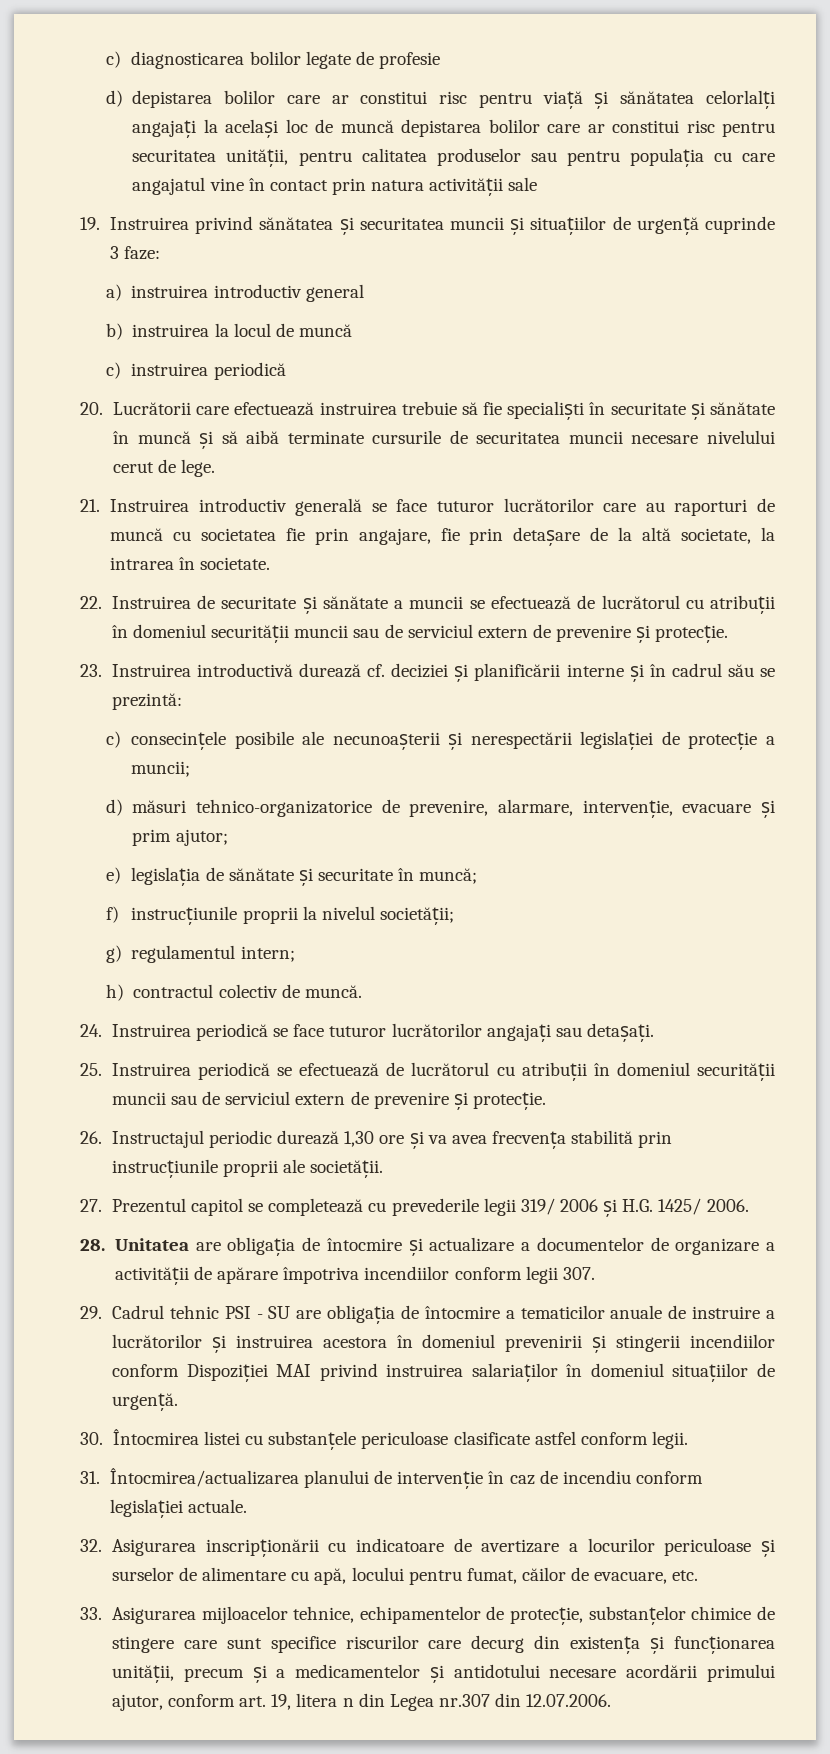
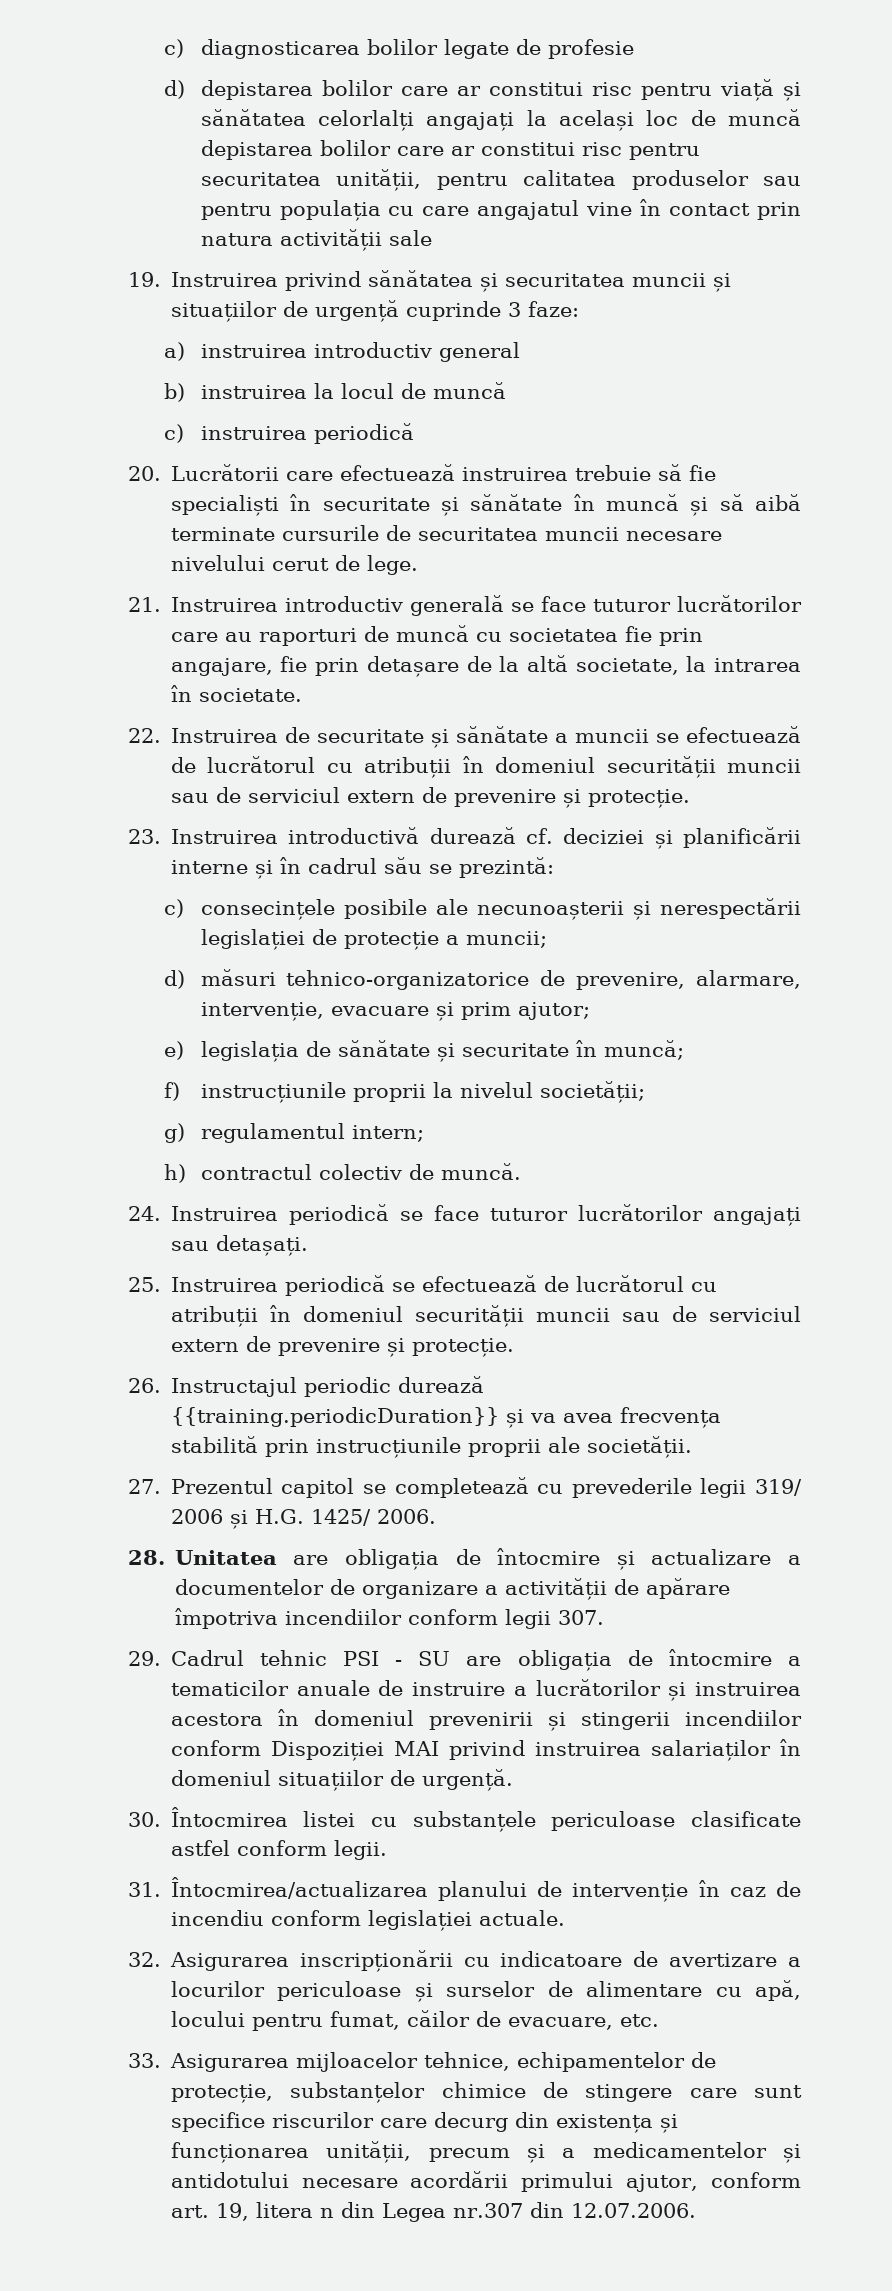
- 26. Instructajul periodic durează 1,30 ore și va avea frecvența stabilită prin instrucțiunile proprii ale societății.
+ 26. Instructajul periodic durează {{training.periodicDuration}} și va avea frecvența stabilită prin instrucțiunile proprii ale societății.

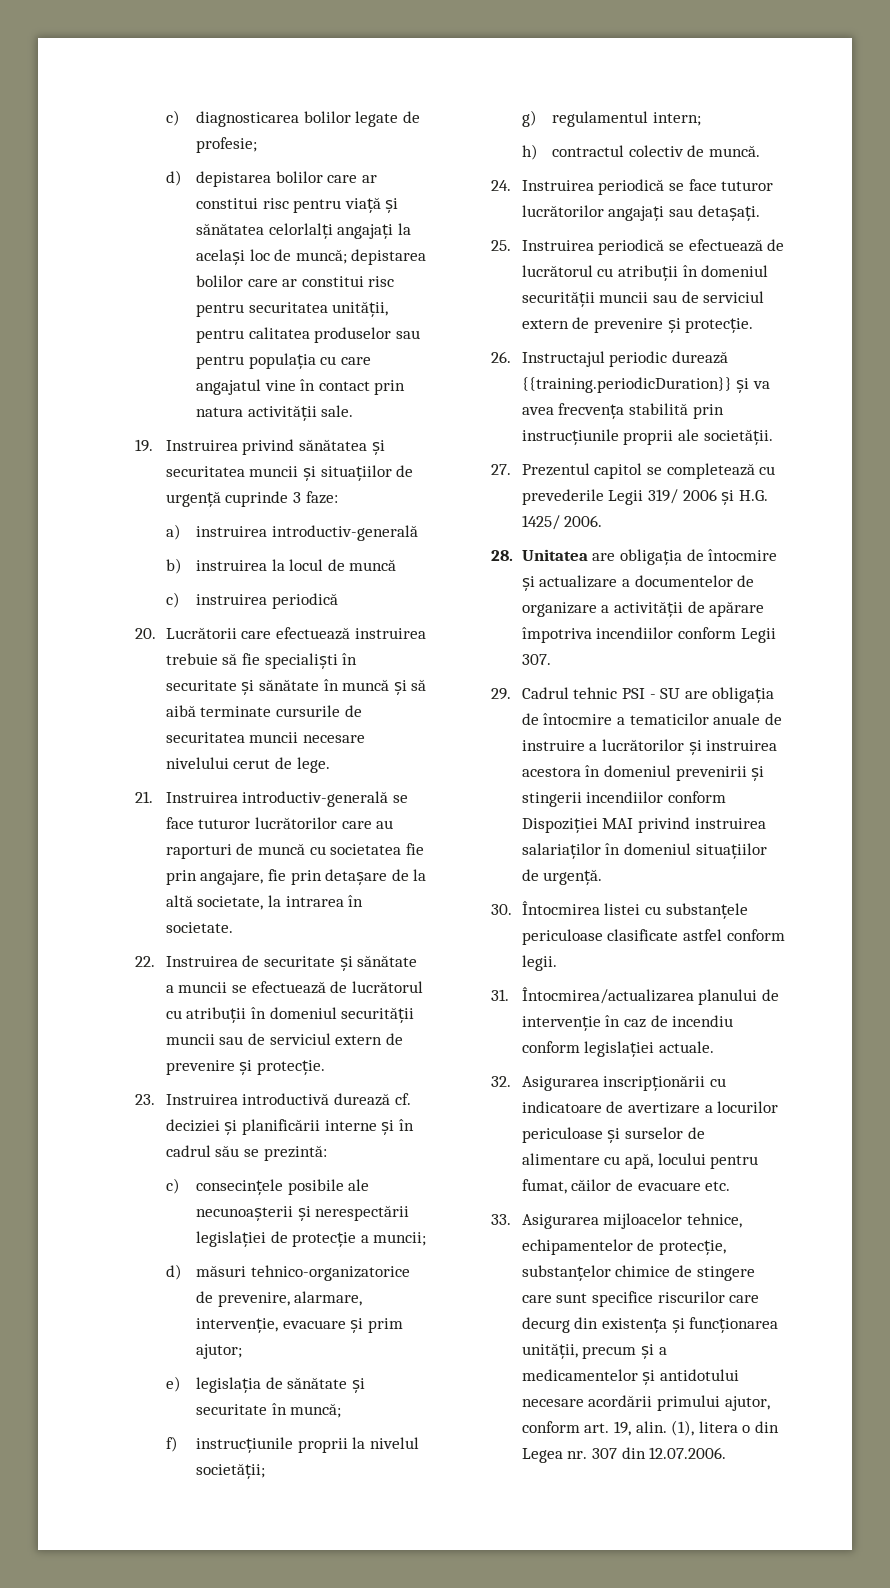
- c) diagnosticarea bolilor legate de profesie
+ c) diagnosticarea bolilor legate de profesie;
- d) depistarea bolilor care ar constitui risc pentru viață și sănătatea celorlalți angajați la același loc de muncă depistarea bolilor care ar constitui risc pentru securitatea unității, pentru calitatea produselor sau pentru populația cu care angajatul vine în contact prin natura activității sale
+ d) depistarea bolilor care ar constitui risc pentru viață și sănătatea celorlalți angajați la același loc de muncă; depistarea bolilor care ar constitui risc pentru securitatea unității, pentru calitatea produselor sau pentru populația cu care angajatul vine în contact prin natura activității sale.
- a) instruirea introductiv general
+ a) instruirea introductiv-generală
- 21. Instruirea introductiv generală se face tuturor lucrătorilor care au raporturi de muncă cu societatea fie prin angajare, fie prin detașare de la altă societate, la intrarea în societate.
+ 21. Instruirea introductiv-generală se face tuturor lucrătorilor care au raporturi de muncă cu societatea fie prin angajare, fie prin detașare de la altă societate, la intrarea în societate.
- 27. Prezentul capitol se completează cu prevederile legii 319/ 2006 și H.G. 1425/ 2006.
+ 27. Prezentul capitol se completează cu prevederile Legii 319/ 2006 și H.G. 1425/ 2006.
- 28. Unitatea are obligația de întocmire și actualizare a documentelor de organizare a activității de apărare împotriva incendiilor conform legii 307.
+ 28. Unitatea are obligația de întocmire și actualizare a documentelor de organizare a activității de apărare împotriva incendiilor conform Legii 307.
- 32. Asigurarea inscripționării cu indicatoare de avertizare a locurilor periculoase și surselor de alimentare cu apă, locului pentru fumat, căilor de evacuare, etc.
+ 32. Asigurarea inscripționării cu indicatoare de avertizare a locurilor periculoase și surselor de alimentare cu apă, locului pentru fumat, căilor de evacuare etc.
- 33. Asigurarea mijloacelor tehnice, echipamentelor de protecție, substanțelor chimice de stingere care sunt specifice riscurilor care decurg din existența și funcționarea unității, precum și a medicamentelor și antidotului necesare acordării primului ajutor, conform art. 19, litera n din Legea nr.307 din 12.07.2006.
+ 33. Asigurarea mijloacelor tehnice, echipamentelor de protecție, substanțelor chimice de stingere care sunt specifice riscurilor care decurg din existența și funcționarea unității, precum și a medicamentelor și antidotului necesare acordării primului ajutor, conform art. 19, alin. (1), litera o din Legea nr. 307 din 12.07.2006.

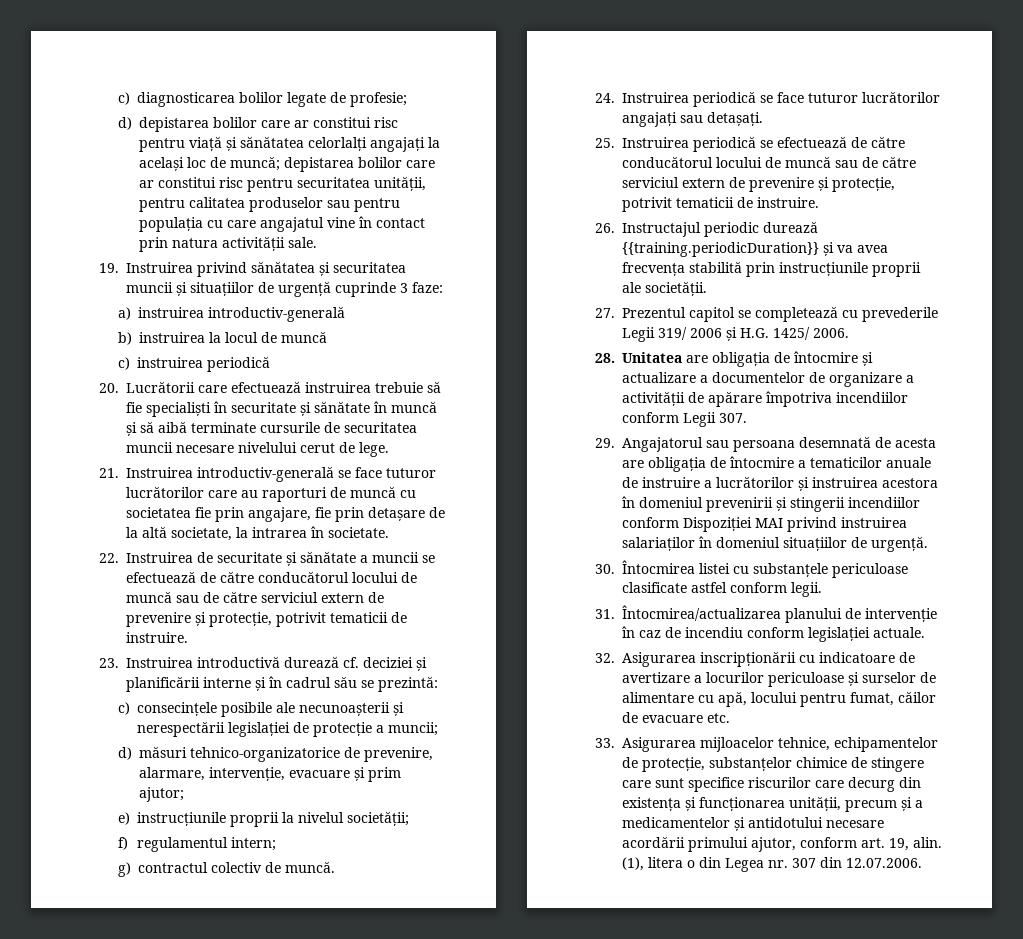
- 22. Instruirea de securitate și sănătate a muncii se efectuează de lucrătorul cu atribuții în domeniul securității muncii sau de serviciul extern de prevenire și protecție.
+ 22. Instruirea de securitate și sănătate a muncii se efectuează de către conducătorul locului de muncă sau de către serviciul extern de prevenire și protecție, potrivit tematicii de instruire.
- e) legislația de sănătate și securitate în muncă;
- f) instrucțiunile proprii la nivelul societății;
+ e) instrucțiunile proprii la nivelul societății;
- g) regulamentul intern;
+ f) regulamentul intern;
- h) contractul colectiv de muncă.
+ g) contractul colectiv de muncă.
- 25. Instruirea periodică se efectuează de lucrătorul cu atribuții în domeniul securității muncii sau de serviciul extern de prevenire și protecție.
+ 25. Instruirea periodică se efectuează de către conducătorul locului de muncă sau de către serviciul extern de prevenire și protecție, potrivit tematicii de instruire.
- 29. Cadrul tehnic PSI - SU are obligația de întocmire a tematicilor anuale de instruire a lucrătorilor și instruirea acestora în domeniul prevenirii și stingerii incendiilor conform Dispoziției MAI privind instruirea salariaților în domeniul situațiilor de urgență.
+ 29. Angajatorul sau persoana desemnată de acesta are obligația de întocmire a tematicilor anuale de instruire a lucrătorilor și instruirea acestora în domeniul prevenirii și stingerii incendiilor conform Dispoziției MAI privind instruirea salariaților în domeniul situațiilor de urgență.

